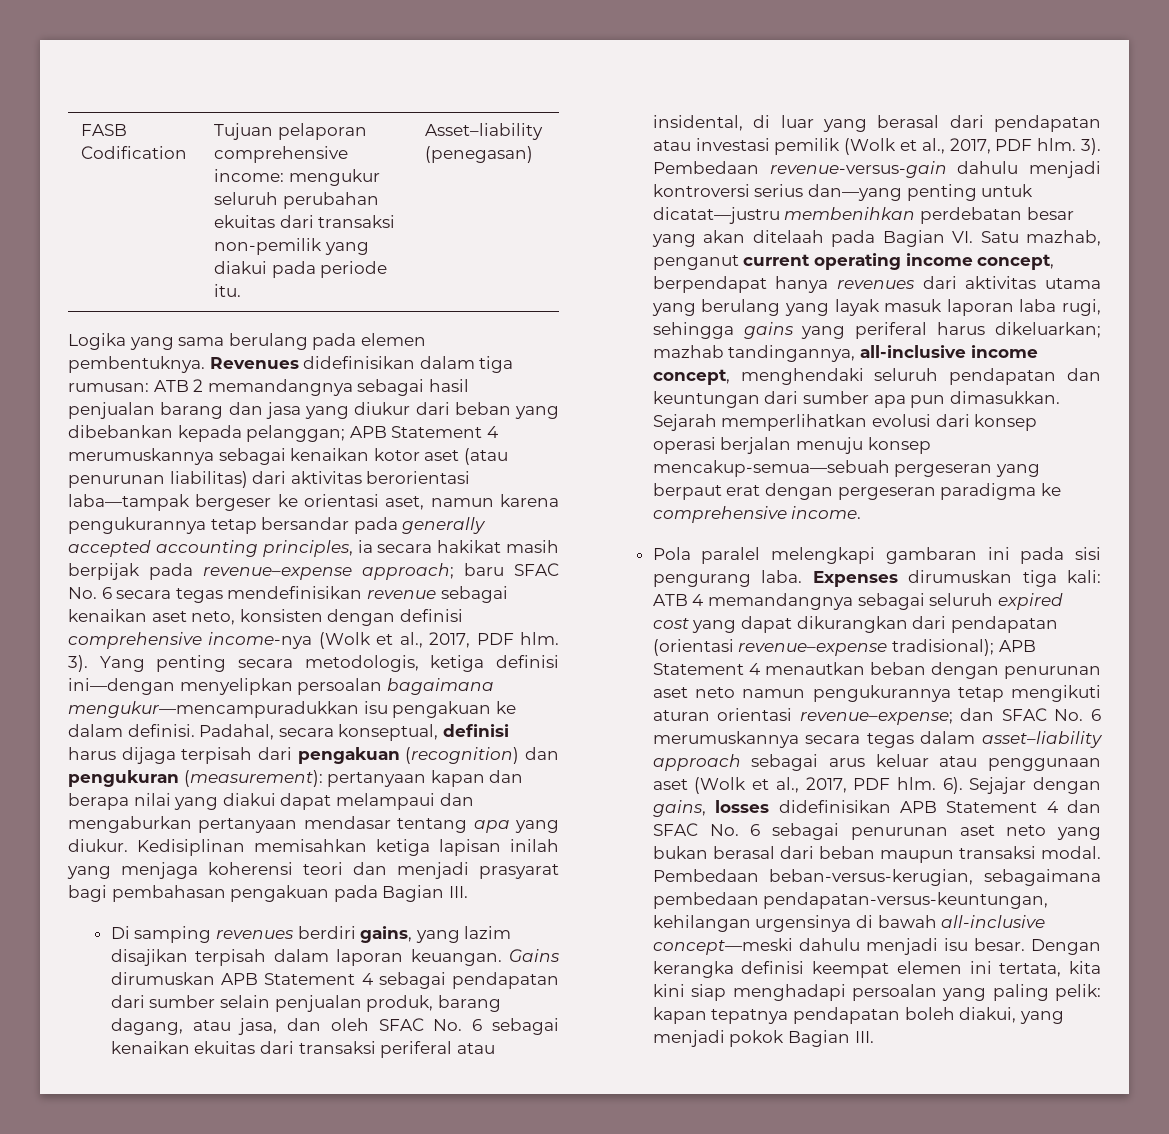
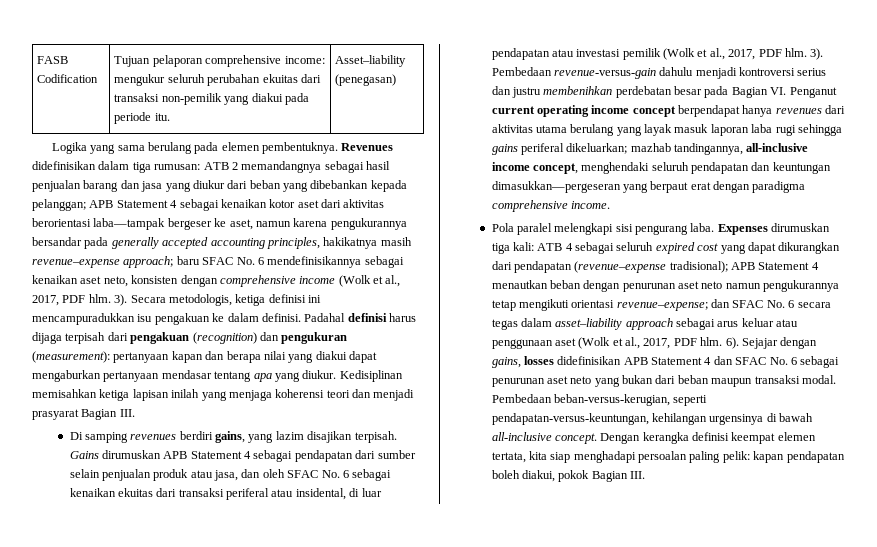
- APB Statement 4 merumuskannya sebagai kenaikan kotor aset (atau penurunan liabilitas) dari aktivitas berorientasi laba—tampak bergeser ke orientasi aset, namun karena pengukurannya tetap bersandar pada generally accepted accounting principles, ia secara hakikat masih berpijak pada revenue–expense approach;
+ APB Statement 4 sebagai kenaikan kotor aset dari aktivitas berorientasi laba—tampak bergeser ke aset, namun karena pengukurannya bersandar pada generally accepted accounting principles, hakikatnya masih revenue–expense approach;
- baru SFAC No. 6 secara tegas mendefinisikan revenue sebagai kenaikan aset neto, konsisten dengan definisi comprehensive income-nya (Wolk et al., 2017, PDF hlm. 3). Yang penting secara metodologis, ketiga definisi ini—dengan menyelipkan persoalan bagaimana mengukur—mencampuradukkan isu pengakuan ke dalam definisi.
+ baru SFAC No. 6 mendefinisikannya sebagai kenaikan aset neto, konsisten dengan comprehensive income (Wolk et al., 2017, PDF hlm. 3). Secara metodologis, ketiga definisi ini mencampuradukkan isu pengakuan ke dalam definisi.
- Padahal, secara konseptual, definisi harus dijaga terpisah dari pengakuan (recognition) dan pengukuran (measurement): pertanyaan kapan dan berapa nilai yang diakui dapat melampaui dan mengaburkan pertanyaan mendasar tentang apa yang diukur.
+ Padahal definisi harus dijaga terpisah dari pengakuan (recognition) dan pengukuran (measurement): pertanyaan kapan dan berapa nilai yang diakui dapat mengaburkan pertanyaan mendasar tentang apa yang diukur.
- Kedisiplinan memisahkan ketiga lapisan inilah yang menjaga koherensi teori dan menjadi prasyarat bagi pembahasan pengakuan pada Bagian III.
+ Kedisiplinan memisahkan ketiga lapisan inilah yang menjaga koherensi teori dan menjadi prasyarat Bagian III.
- Di samping revenues berdiri gains, yang lazim disajikan terpisah dalam laporan keuangan.
+ Di samping revenues berdiri gains, yang lazim disajikan terpisah.
- Gains dirumuskan APB Statement 4 sebagai pendapatan dari sumber selain penjualan produk, barang dagang, atau jasa, dan oleh SFAC No. 6 sebagai kenaikan ekuitas dari transaksi periferal atau insidental, di luar yang berasal dari pendapatan atau investasi pemilik (Wolk et al., 2017, PDF hlm.
+ Gains dirumuskan APB Statement 4 sebagai pendapatan dari sumber selain penjualan produk atau jasa, dan oleh SFAC No. 6 sebagai kenaikan ekuitas dari transaksi periferal atau insidental, di luar pendapatan atau investasi pemilik (Wolk et al., 2017, PDF hlm.
- Pembedaan revenue-versus-gain dahulu menjadi kontroversi serius dan—yang penting untuk dicatat—justru membenihkan perdebatan besar yang akan ditelaah pada Bagian VI. Satu mazhab, penganut current operating income concept, berpendapat hanya revenues dari aktivitas utama yang berulang yang layak masuk laporan laba rugi, sehingga gains yang periferal harus dikeluarkan; mazhab tandingannya, all-inclusive income concept, menghendaki seluruh pendapatan dan keuntungan dari sumber apa pun dimasukkan. Sejarah memperlihatkan evolusi dari konsep operasi berjalan menuju konsep mencakup-semua—sebuah pergeseran yang berpaut erat dengan pergeseran paradigma ke comprehensive income.
+ Pembedaan revenue-versus-gain dahulu menjadi kontroversi serius dan justru membenihkan perdebatan besar pada Bagian VI. Penganut current operating income concept berpendapat hanya revenues dari aktivitas utama berulang yang layak masuk laporan laba rugi sehingga gains periferal dikeluarkan; mazhab tandingannya, all-inclusive income concept, menghendaki seluruh pendapatan dan keuntungan dimasukkan—pergeseran yang berpaut erat dengan paradigma comprehensive income.
- Pola paralel melengkapi gambaran ini pada sisi pengurang laba.
+ Pola paralel melengkapi sisi pengurang laba.
- Expenses dirumuskan tiga kali: ATB 4 memandangnya sebagai seluruh expired cost yang dapat dikurangkan dari pendapatan (orientasi revenue–expense tradisional); APB Statement 4 menautkan beban dengan penurunan aset neto namun pengukurannya tetap mengikuti aturan orientasi revenue–expense; dan SFAC No. 6 merumuskannya secara tegas dalam asset–liability approach sebagai arus keluar atau penggunaan aset (Wolk et al., 2017, PDF hlm.
+ Expenses dirumuskan tiga kali: ATB 4 sebagai seluruh expired cost yang dapat dikurangkan dari pendapatan (revenue–expense tradisional); APB Statement 4 menautkan beban dengan penurunan aset neto namun pengukurannya tetap mengikuti orientasi revenue–expense; dan SFAC No. 6 secara tegas dalam asset–liability approach sebagai arus keluar atau penggunaan aset (Wolk et al., 2017, PDF hlm.
- Sejajar dengan gains, losses didefinisikan APB Statement 4 dan SFAC No. 6 sebagai penurunan aset neto yang bukan berasal dari beban maupun transaksi modal.
+ Sejajar dengan gains, losses didefinisikan APB Statement 4 dan SFAC No. 6 sebagai penurunan aset neto yang bukan dari beban maupun transaksi modal.
- Pembedaan beban-versus-kerugian, sebagaimana pembedaan pendapatan-versus-keuntungan, kehilangan urgensinya di bawah all-inclusive concept—meski dahulu menjadi isu besar.
+ Pembedaan beban-versus-kerugian, seperti pendapatan-versus-keuntungan, kehilangan urgensinya di bawah all-inclusive concept.
- Dengan kerangka definisi keempat elemen ini tertata, kita kini siap menghadapi persoalan yang paling pelik: kapan tepatnya pendapatan boleh diakui, yang menjadi pokok Bagian III.
+ Dengan kerangka definisi keempat elemen tertata, kita siap menghadapi persoalan paling pelik: kapan pendapatan boleh diakui, pokok Bagian III.

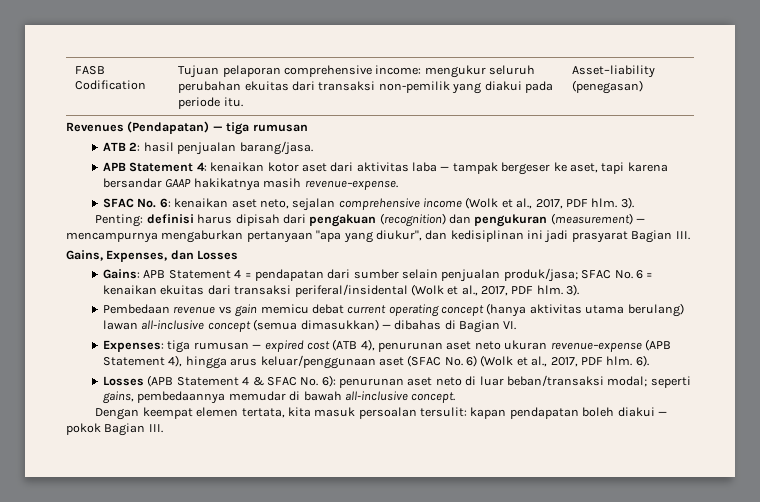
- Logika yang sama berulang pada elemen pembentuknya. Revenues didefinisikan dalam tiga rumusan: ATB 2 memandangnya sebagai hasil penjualan barang dan jasa yang diukur dari beban yang dibebankan kepada pelanggan; APB Statement 4 sebagai kenaikan kotor aset dari aktivitas berorientasi laba—tampak bergeser ke aset, namun karena pengukurannya bersandar pada generally accepted accounting principles, hakikatnya masih revenue–expense approach; baru SFAC No. 6 mendefinisikannya sebagai kenaikan aset neto, konsisten dengan comprehensive income (Wolk et al., 2017, PDF hlm. 3). Secara metodologis, ketiga definisi ini mencampuradukkan isu pengakuan ke dalam definisi. Padahal definisi harus dijaga terpisah dari pengakuan (recognition) dan pengukuran (measurement): pertanyaan kapan dan berapa nilai yang diakui dapat mengaburkan pertanyaan mendasar tentang apa yang diukur. Kedisiplinan memisahkan ketiga lapisan inilah yang menjaga koherensi teori dan menjadi prasyarat Bagian III.
- Di samping revenues berdiri gains, yang lazim disajikan terpisah. Gains dirumuskan APB Statement 4 sebagai pendapatan dari sumber selain penjualan produk atau jasa, dan oleh SFAC No. 6 sebagai kenaikan ekuitas dari transaksi periferal atau insidental, di luar pendapatan atau investasi pemilik (Wolk et al., 2017, PDF hlm. 3). Pembedaan revenue-versus-gain dahulu menjadi kontroversi serius dan justru membenihkan perdebatan besar pada Bagian VI. Penganut current operating income concept berpendapat hanya revenues dari aktivitas utama berulang yang layak masuk laporan laba rugi sehingga gains periferal dikeluarkan; mazhab tandingannya, all-inclusive income concept, menghendaki seluruh pendapatan dan keuntungan dimasukkan—pergeseran yang berpaut erat dengan paradigma comprehensive income.
- Pola paralel melengkapi sisi pengurang laba. Expenses dirumuskan tiga kali: ATB 4 sebagai seluruh expired cost yang dapat dikurangkan dari pendapatan (revenue–expense tradisional); APB Statement 4 menautkan beban dengan penurunan aset neto namun pengukurannya tetap mengikuti orientasi revenue–expense; dan SFAC No. 6 secara tegas dalam asset–liability approach sebagai arus keluar atau penggunaan aset (Wolk et al., 2017, PDF hlm.
+ Revenues (Pendapatan) — tiga rumusan
+ ATB 2: hasil penjualan barang/jasa.
+ APB Statement 4: kenaikan kotor aset dari aktivitas laba — tampak bergeser ke aset, tapi karena bersandar GAAP hakikatnya masih revenue–expense.
+ SFAC No. 6: kenaikan aset neto, sejalan comprehensive income (Wolk et al., 2017, PDF hlm. 3).
+ Penting: definisi harus dipisah dari pengakuan (recognition) dan pengukuran (measurement) — mencampurnya mengaburkan pertanyaan "apa yang diukur", dan kedisiplinan ini jadi prasyarat Bagian III.
+ Gains, Expenses, dan Losses
+ Gains: APB Statement 4 = pendapatan dari sumber selain penjualan produk/jasa; SFAC No. 6 = kenaikan ekuitas dari transaksi periferal/insidental (Wolk et al., 2017, PDF hlm. 3).
+ Pembedaan revenue vs gain memicu debat current operating concept (hanya aktivitas utama berulang) lawan all-inclusive concept (semua dimasukkan) — dibahas di Bagian VI.
+ Expenses: tiga rumusan — expired cost (ATB 4), penurunan aset neto ukuran revenue–expense (APB Statement 4), hingga arus keluar/penggunaan aset (SFAC No. 6) (Wolk et al., 2017, PDF hlm.
- 6). Sejajar dengan gains, losses didefinisikan APB Statement 4 dan SFAC No. 6 sebagai penurunan aset neto yang bukan dari beban maupun transaksi modal. Pembedaan beban-versus-kerugian, seperti pendapatan-versus-keuntungan, kehilangan urgensinya di bawah all-inclusive concept. Dengan kerangka definisi keempat elemen tertata, kita siap menghadapi persoalan paling pelik: kapan pendapatan boleh diakui, pokok Bagian III.
+ 6).
+ Losses (APB Statement 4 & SFAC No. 6): penurunan aset neto di luar beban/transaksi modal; seperti gains, pembedaannya memudar di bawah all-inclusive concept.
+ Dengan keempat elemen tertata, kita masuk persoalan tersulit: kapan pendapatan boleh diakui — pokok Bagian III.

